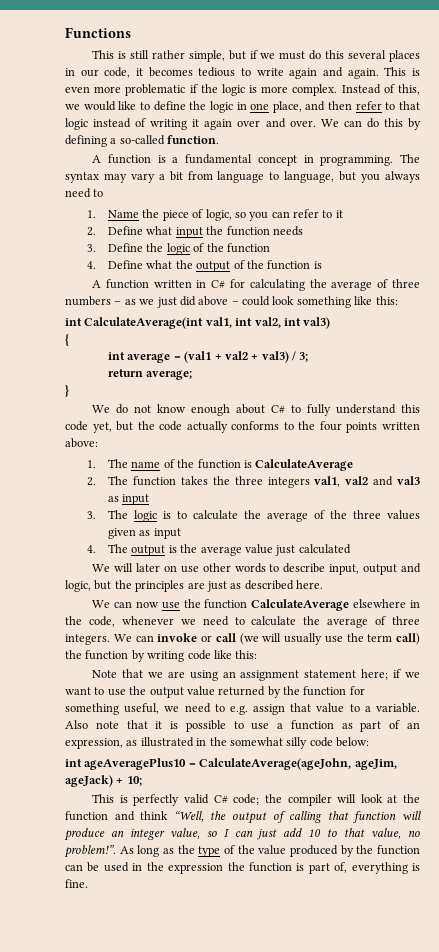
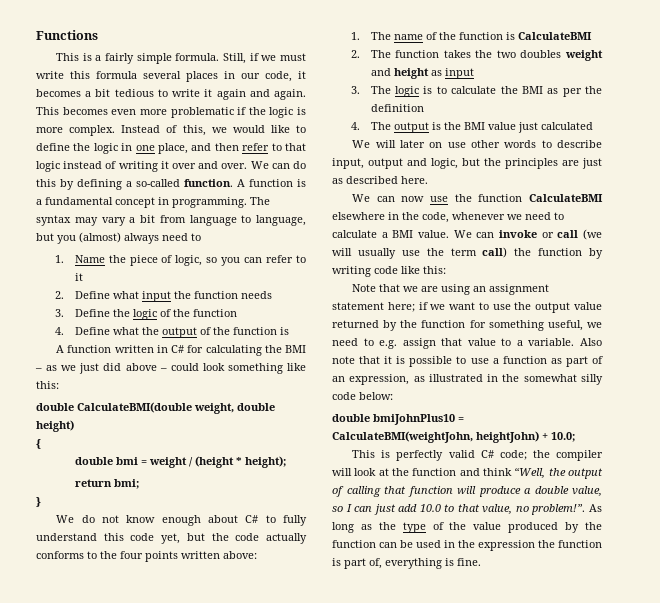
- This is still rather simple, but if we must do this several places in our code, it becomes tedious to write again and again.
+ This is a fairly simple formula. Still, if we must write this formula several places in our code, it becomes a bit tedious to write it again and again.
- This is even more problematic if the logic is more complex.
+ This becomes even more problematic if the logic is more complex.
- Instead of this, we would like to define the logic in one place, and then refer to that logic instead of writing it again over and over.
+ Instead of this, we would like to define the logic in one place, and then refer to that logic instead of writing it over and over.
- We can do this by defining a so-called function.
- A function is a fundamental concept in programming.
+ We can do this by defining a so-called function. A function is a fundamental concept in programming.
- The syntax may vary a bit from language to language, but you always need to
+ The syntax may vary a bit from language to language, but you (almost) always need to
- A function written in C# for calculating the average of three numbers – as we just did above – could look something like this:
+ A function written in C# for calculating the BMI – as we just did above – could look something like this:
- int CalculateAverage(int val1, int val2, int val3)
+ double CalculateBMI(double weight, double height)
  {
- int average = (val1 + val2 + val3) / 3;
+ double bmi = weight / (height * height);
- return average;
+ return bmi;
- 1. The name of the function is CalculateAverage
+ 1. The name of the function is CalculateBMI
- 2. The function takes the three integers val1, val2 and val3 as input
+ 2. The function takes the two doubles weight and height as input
- 3. The logic is to calculate the average of the three values given as input
+ 3. The logic is to calculate the BMI as per the definition
- 4. The output is the average value just calculated
+ 4. The output is the BMI value just calculated
- We can now use the function CalculateAverage elsewhere in the code, whenever we need to calculate the average of three integers.
+ We can now use the function CalculateBMI elsewhere in the code, whenever we need to calculate a BMI value.
- int ageAveragePlus10 = CalculateAverage(ageJohn, ageJim, ageJack) + 10;
+ double bmiJohnPlus10 = CalculateBMI(weightJohn, heightJohn) + 10.0;
- This is perfectly valid C# code; the compiler will look at the function and think “Well, the output of calling that function will produce an integer value, so I can just add 10 to that value, no problem!”.
+ This is perfectly valid C# code; the compiler will look at the function and think “Well, the output of calling that function will produce a double value, so I can just add 10.0 to that value, no problem!”.

